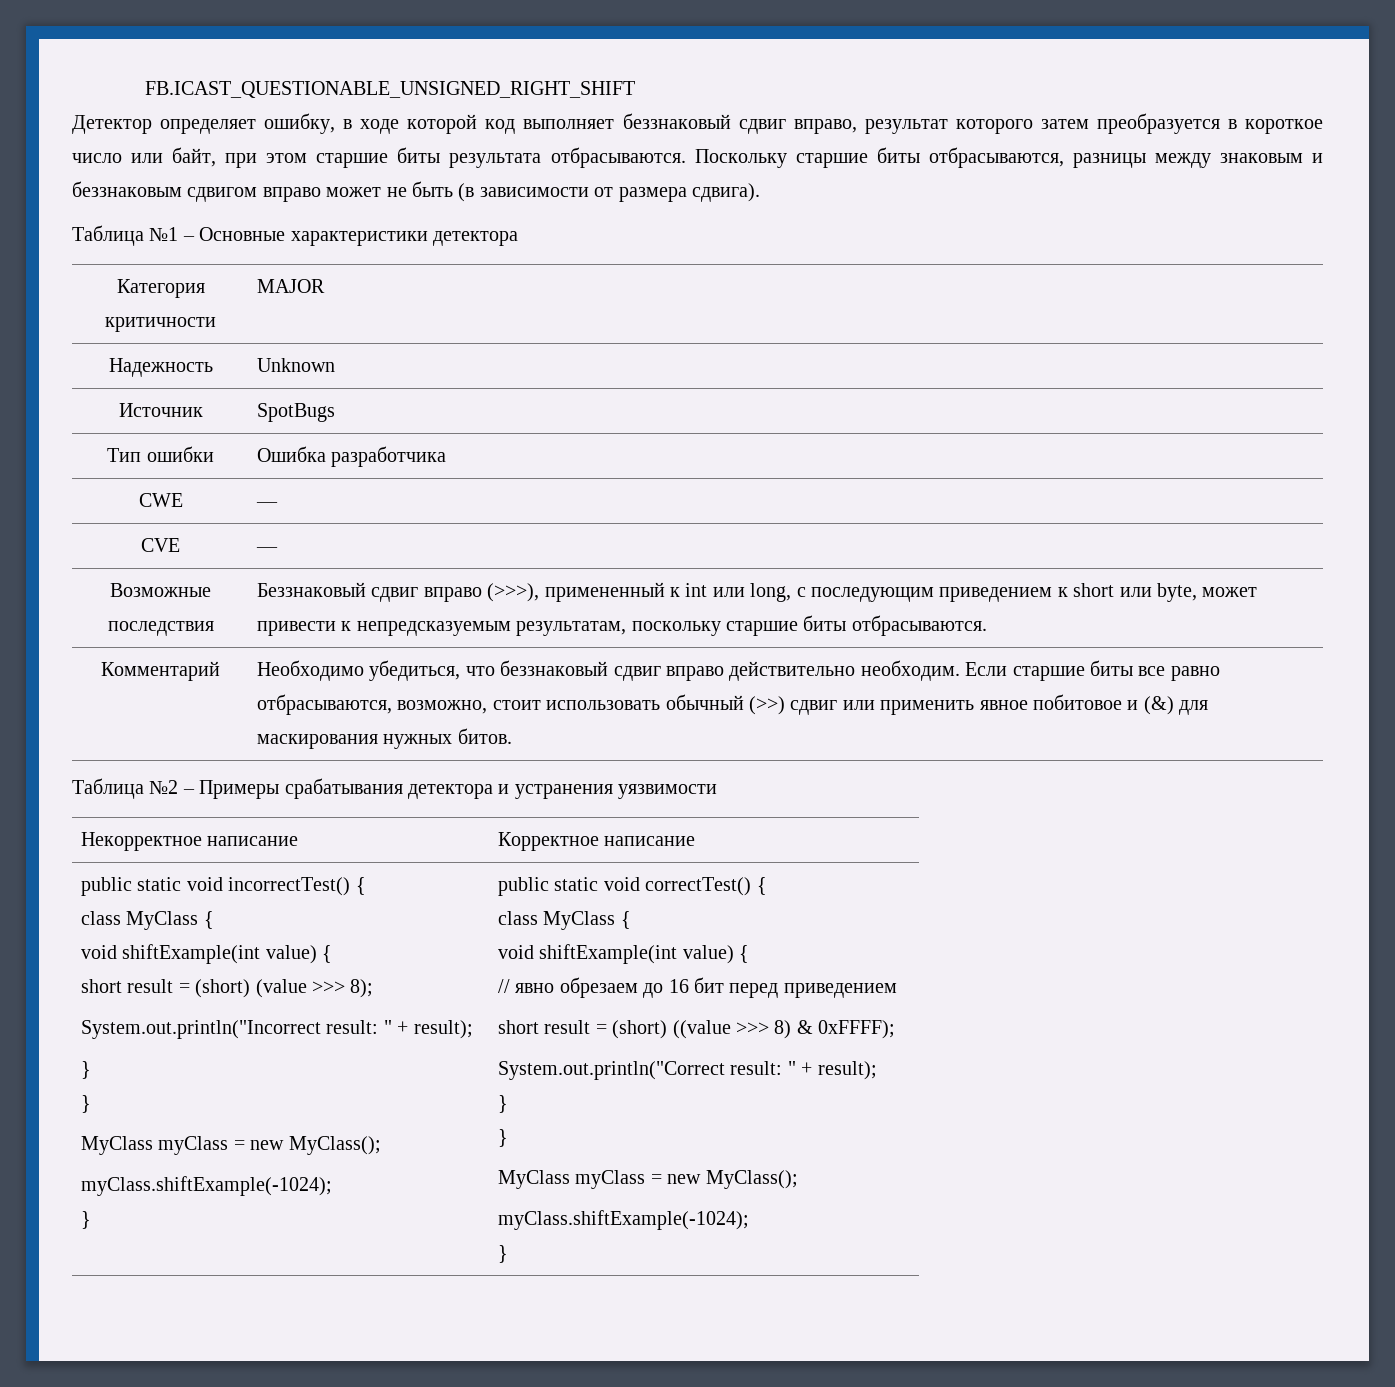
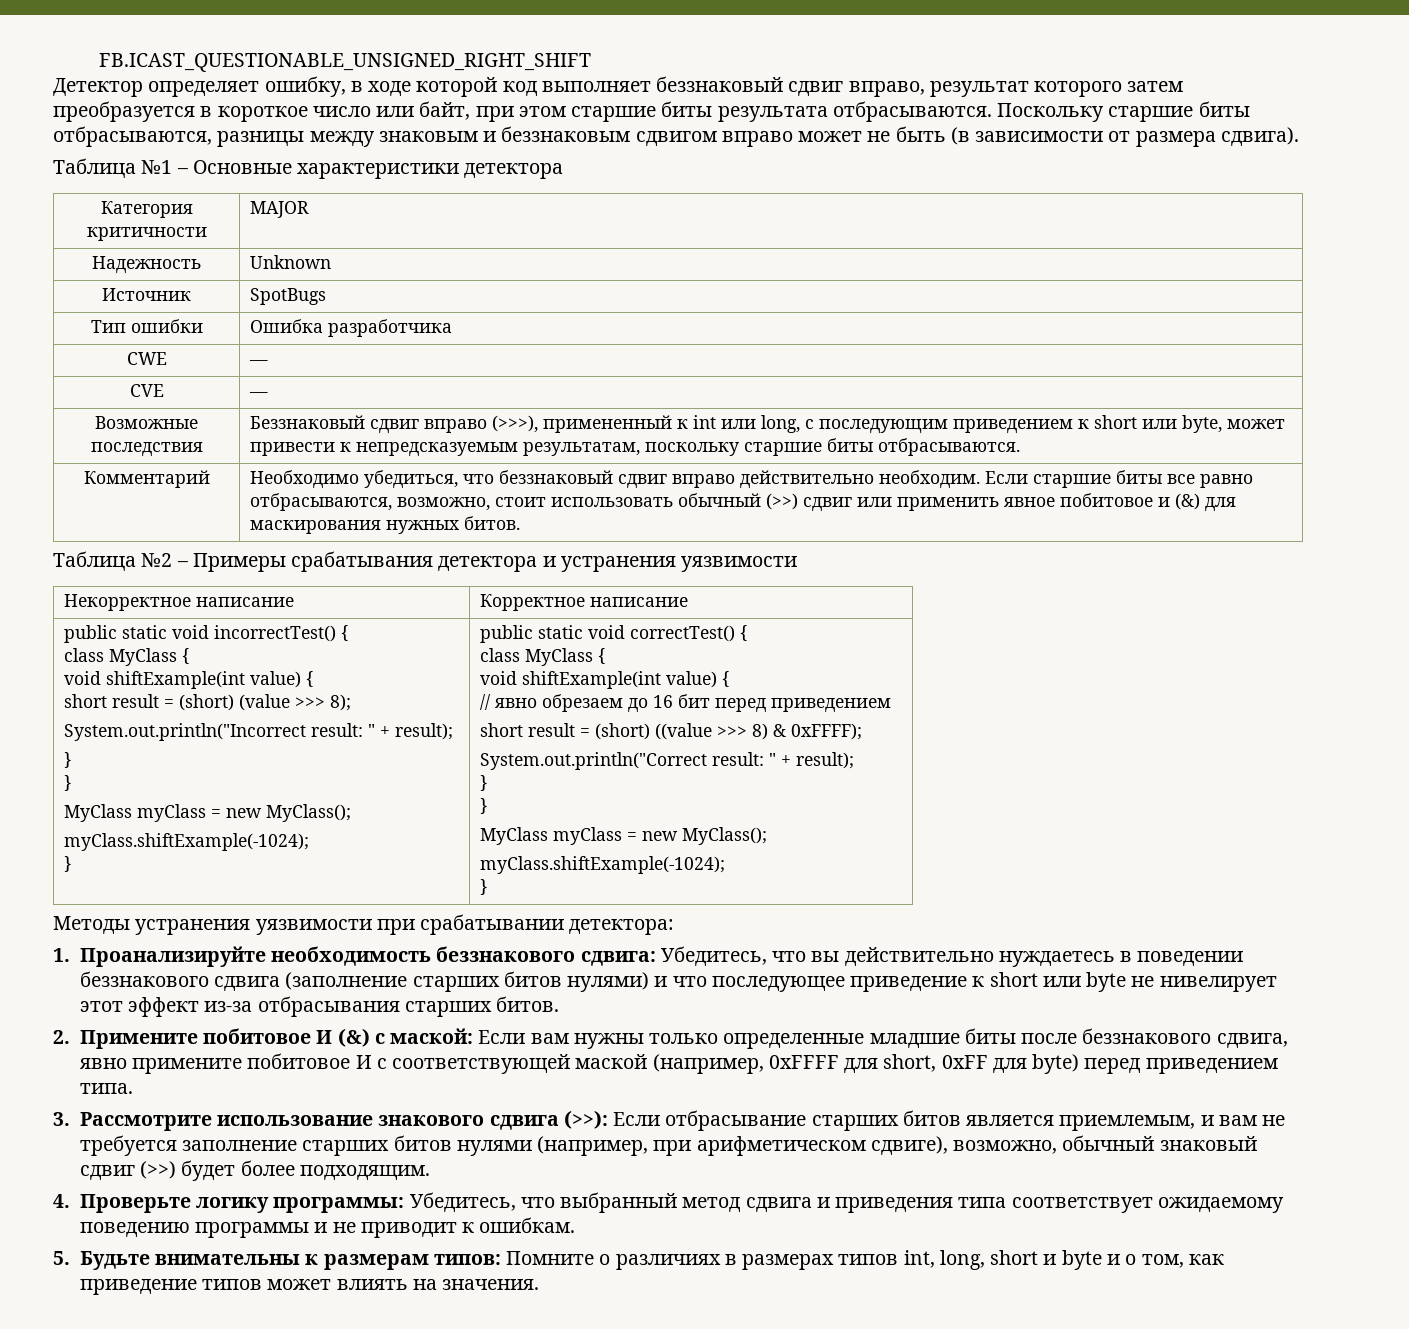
+ Методы устранения уязвимости при срабатывании детектора:
+ 1. Проанализируйте необходимость беззнакового сдвига: Убедитесь, что вы действительно нуждаетесь в поведении беззнакового сдвига (заполнение старших битов нулями) и что последующее приведение к short или byte не нивелирует этот эффект из-за отбрасывания старших битов.
+ 2. Примените побитовое И (&) с маской: Если вам нужны только определенные младшие биты после беззнакового сдвига, явно примените побитовое И с соответствующей маской (например, 0xFFFF для short, 0xFF для byte) перед приведением типа.
+ 3. Рассмотрите использование знакового сдвига (>>): Если отбрасывание старших битов является приемлемым, и вам не требуется заполнение старших битов нулями (например, при арифметическом сдвиге), возможно, обычный знаковый сдвиг (>>) будет более подходящим.
+ 4. Проверьте логику программы: Убедитесь, что выбранный метод сдвига и приведения типа соответствует ожидаемому поведению программы и не приводит к ошибкам.
+ 5. Будьте внимательны к размерам типов: Помните о различиях в размерах типов int, long, short и byte и о том, как приведение типов может влиять на значения.

